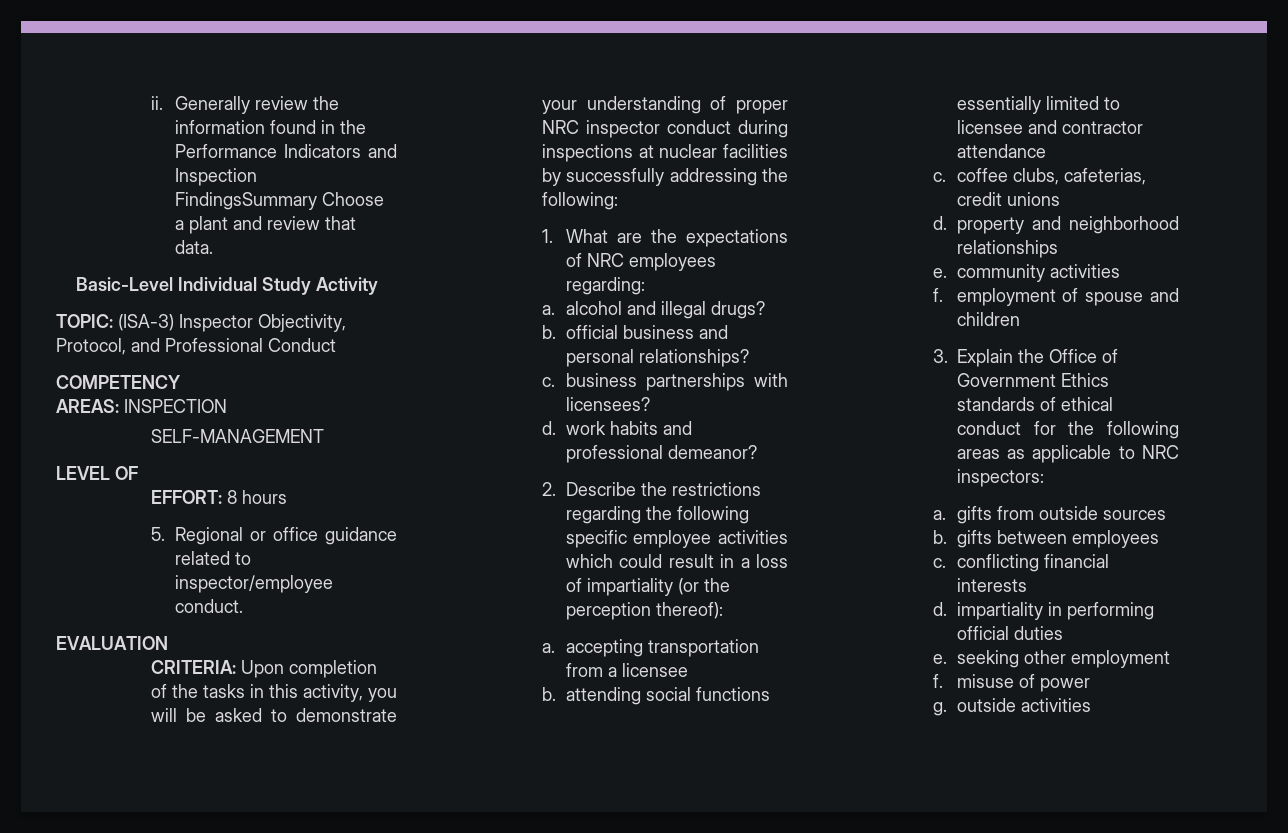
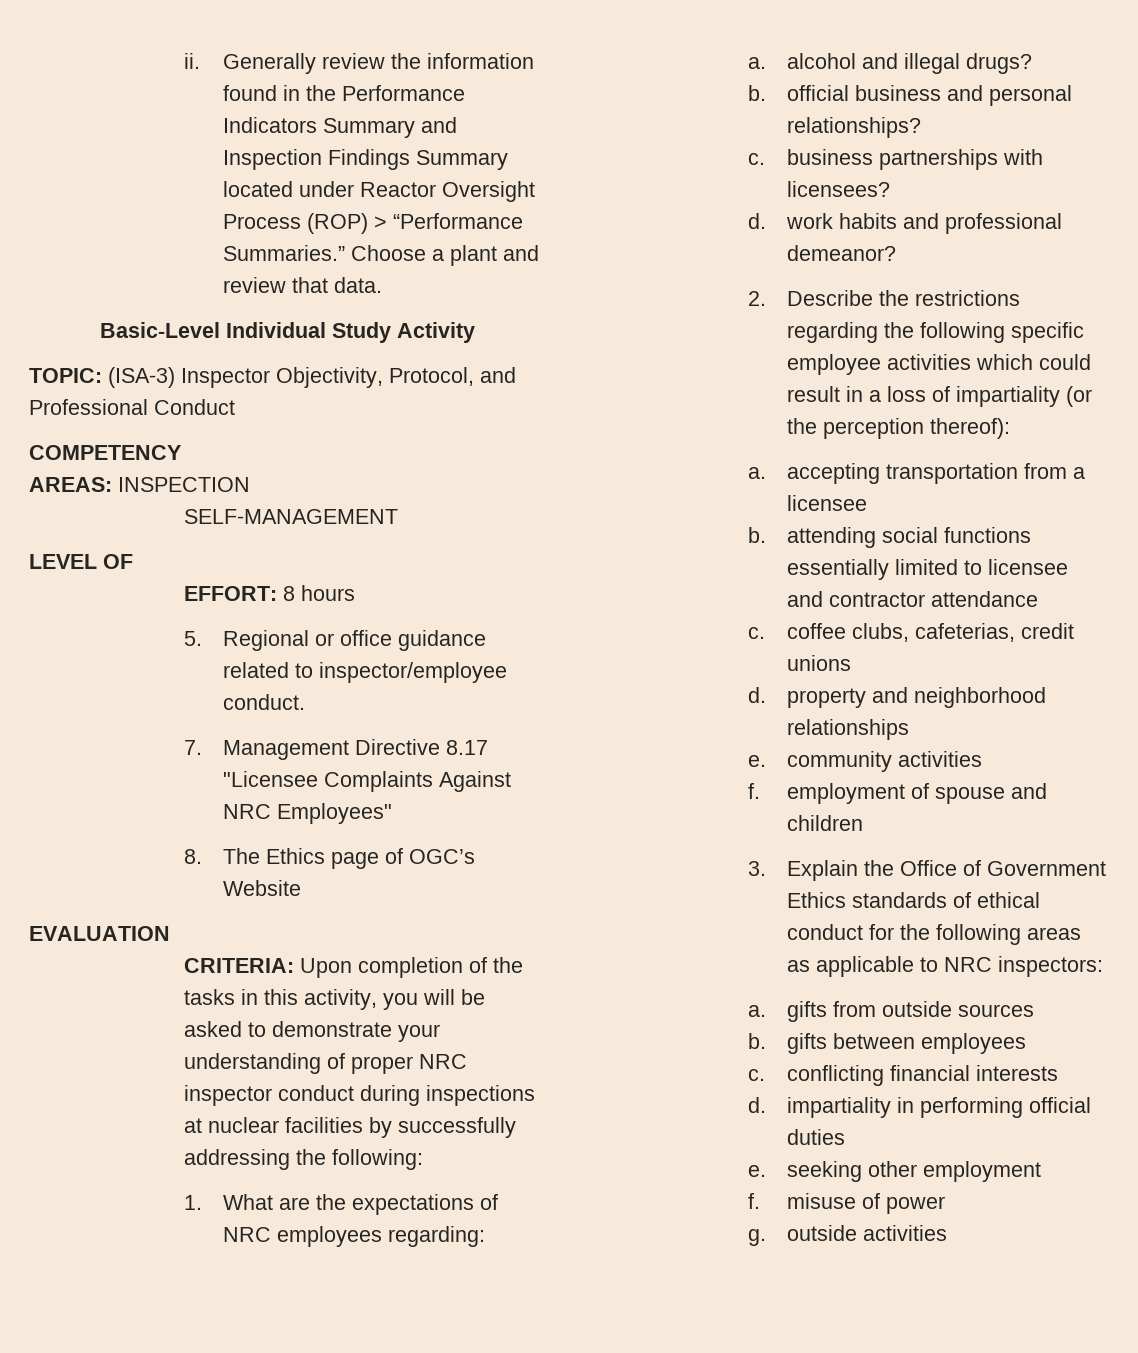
- Generally review the information found in the Performance Indicators and Inspection FindingsSummary Choose a plant and review that data.
+ Generally review the information found in the Performance Indicators Summary and Inspection Findings Summary located under Reactor Oversight Process (ROP) > “Performance Summaries.” Choose a plant and review that data.
+ 7. Management Directive 8.17 "Licensee Complaints Against NRC Employees"
+ 8. The Ethics page of OGC’s Website

